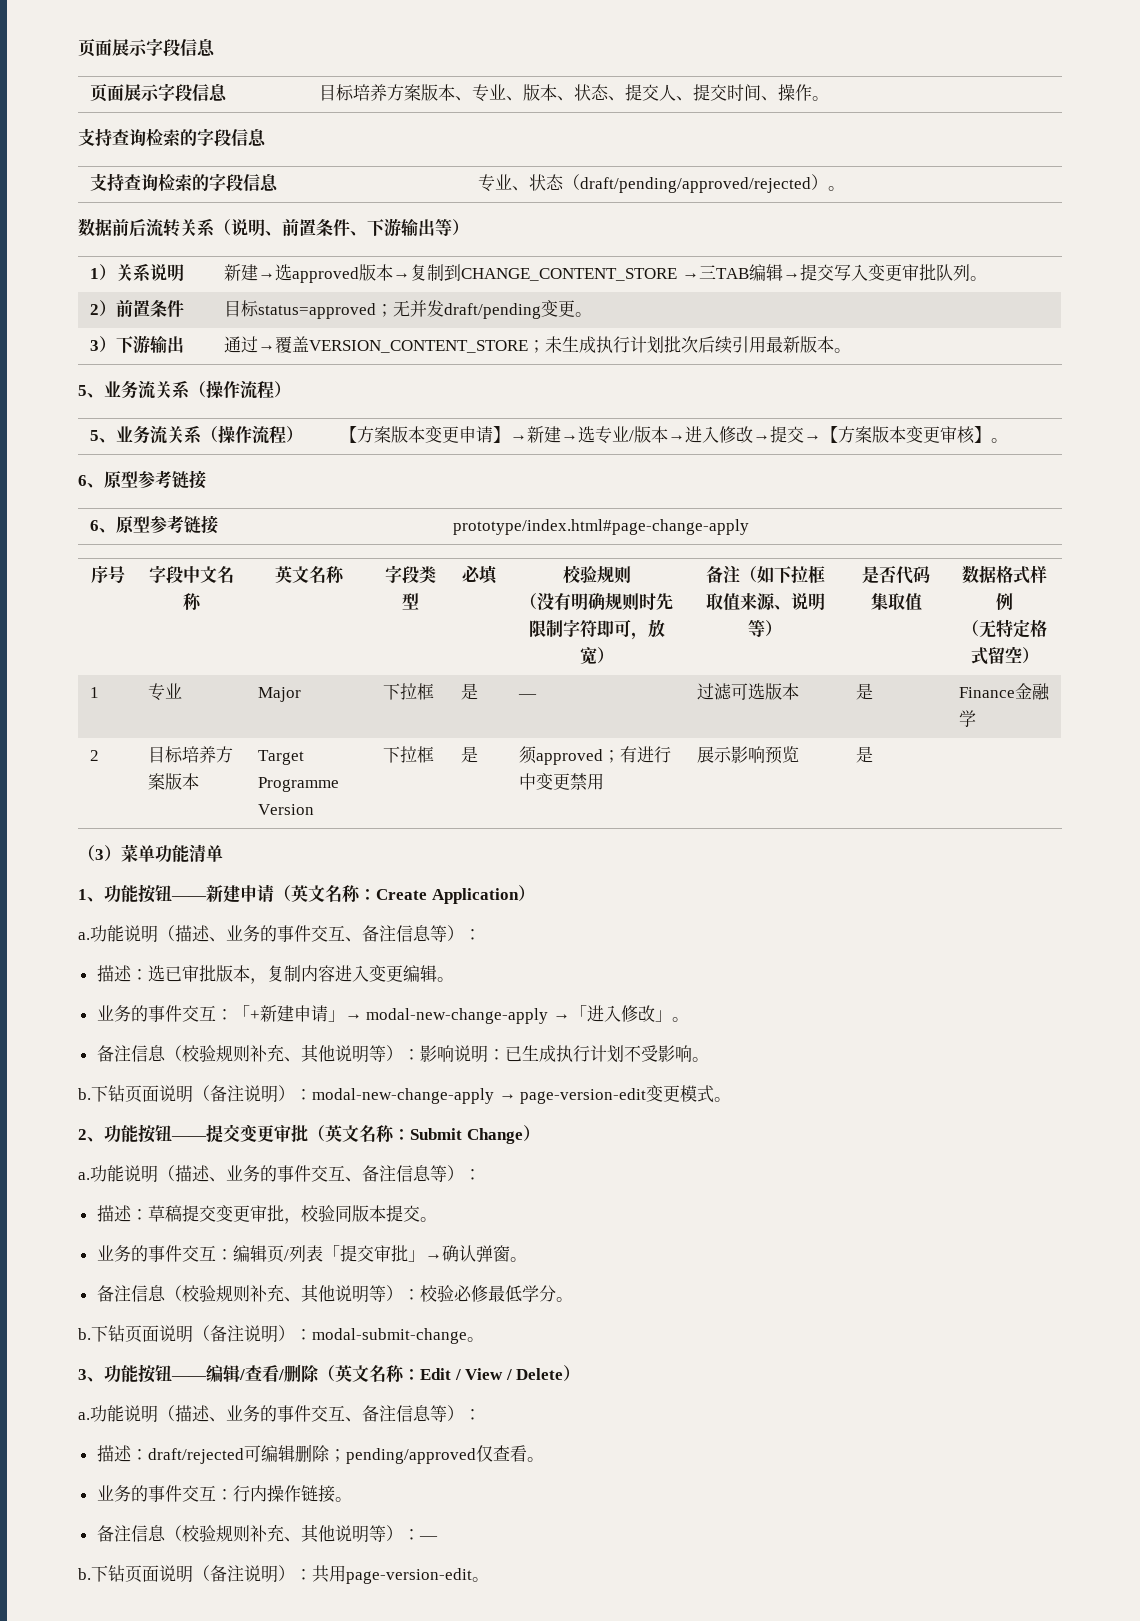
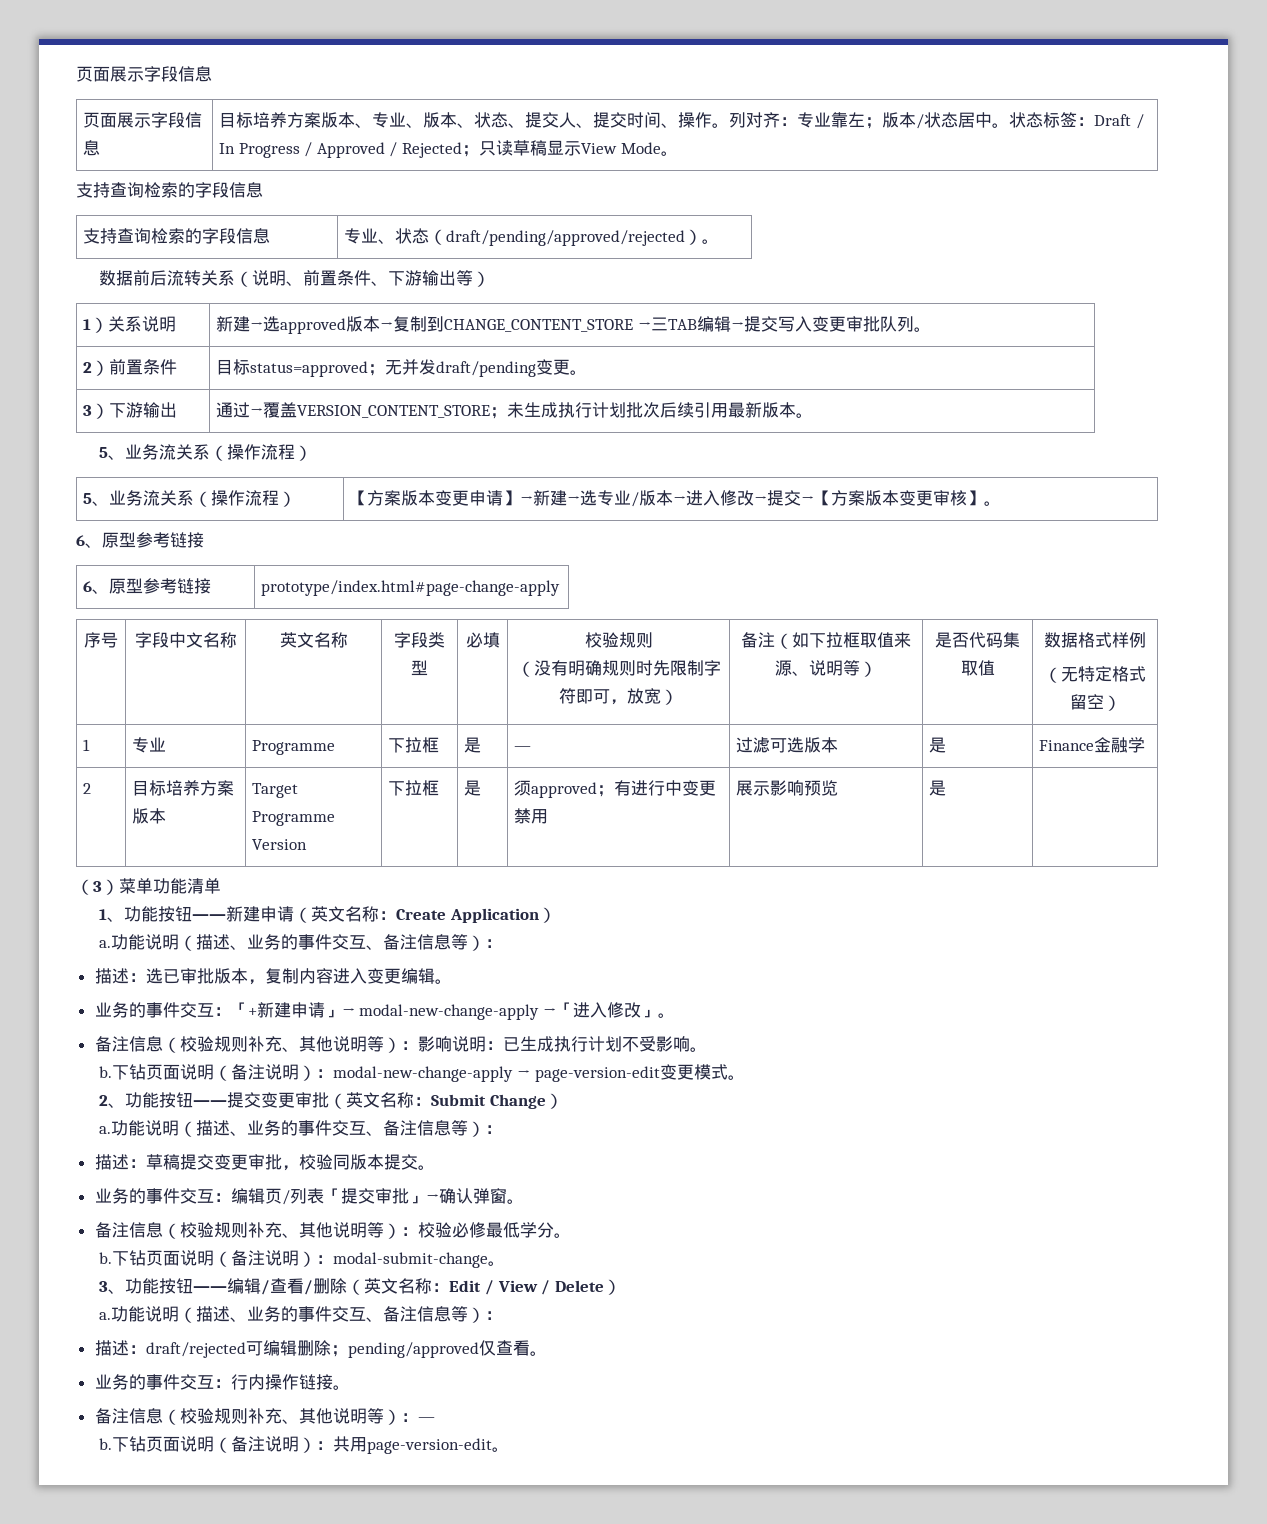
+ 列对齐：专业靠左；版本/状态居中。状态标签：Draft / In Progress / Approved / Rejected；只读草稿显示View Mode。
- 1 | 专业 | Major | 下拉框 | 是 | — | 过滤可选版本 | 是 | Finance金融学
+ 1 | 专业 | Programme | 下拉框 | 是 | — | 过滤可选版本 | 是 | Finance金融学

